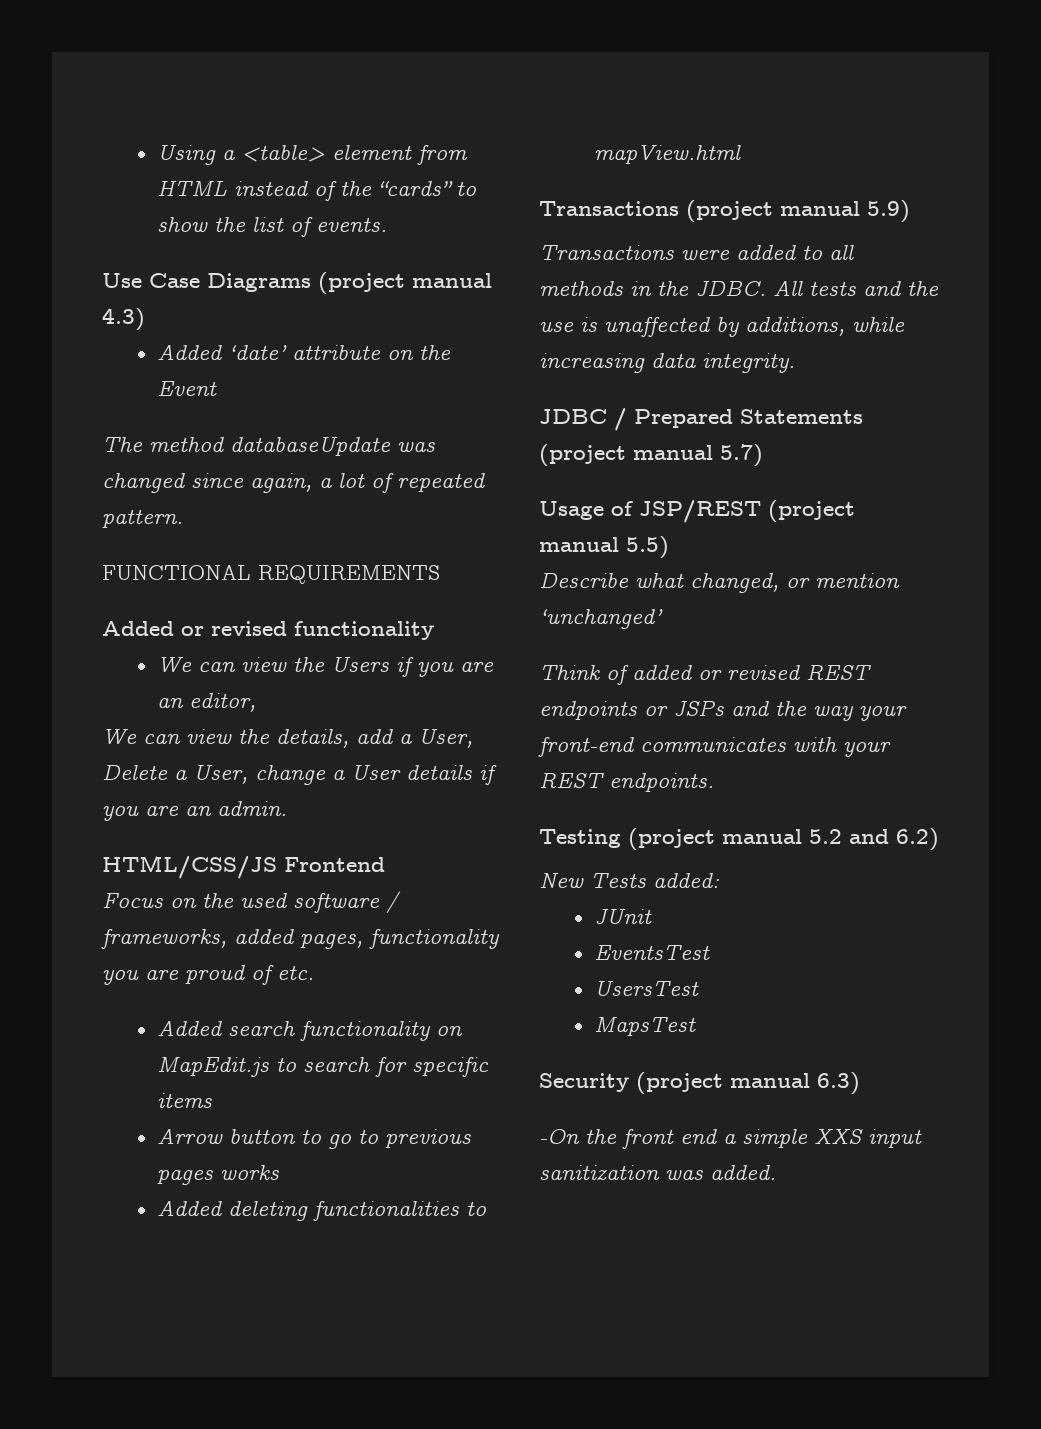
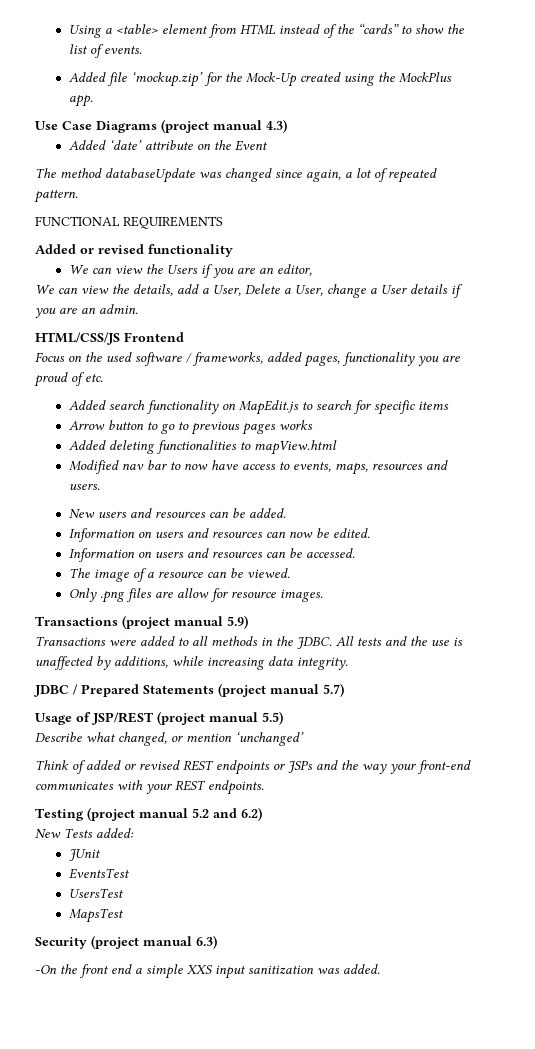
+ Added file ‘mockup.zip’ for the Mock-Up created using the MockPlus app.
+ Modified nav bar to now have access to events, maps, resources and users.
+ New users and resources can be added.
+ Information on users and resources can now be edited.
+ Information on users and resources can be accessed.
+ The image of a resource can be viewed.
+ Only .png files are allow for resource images.

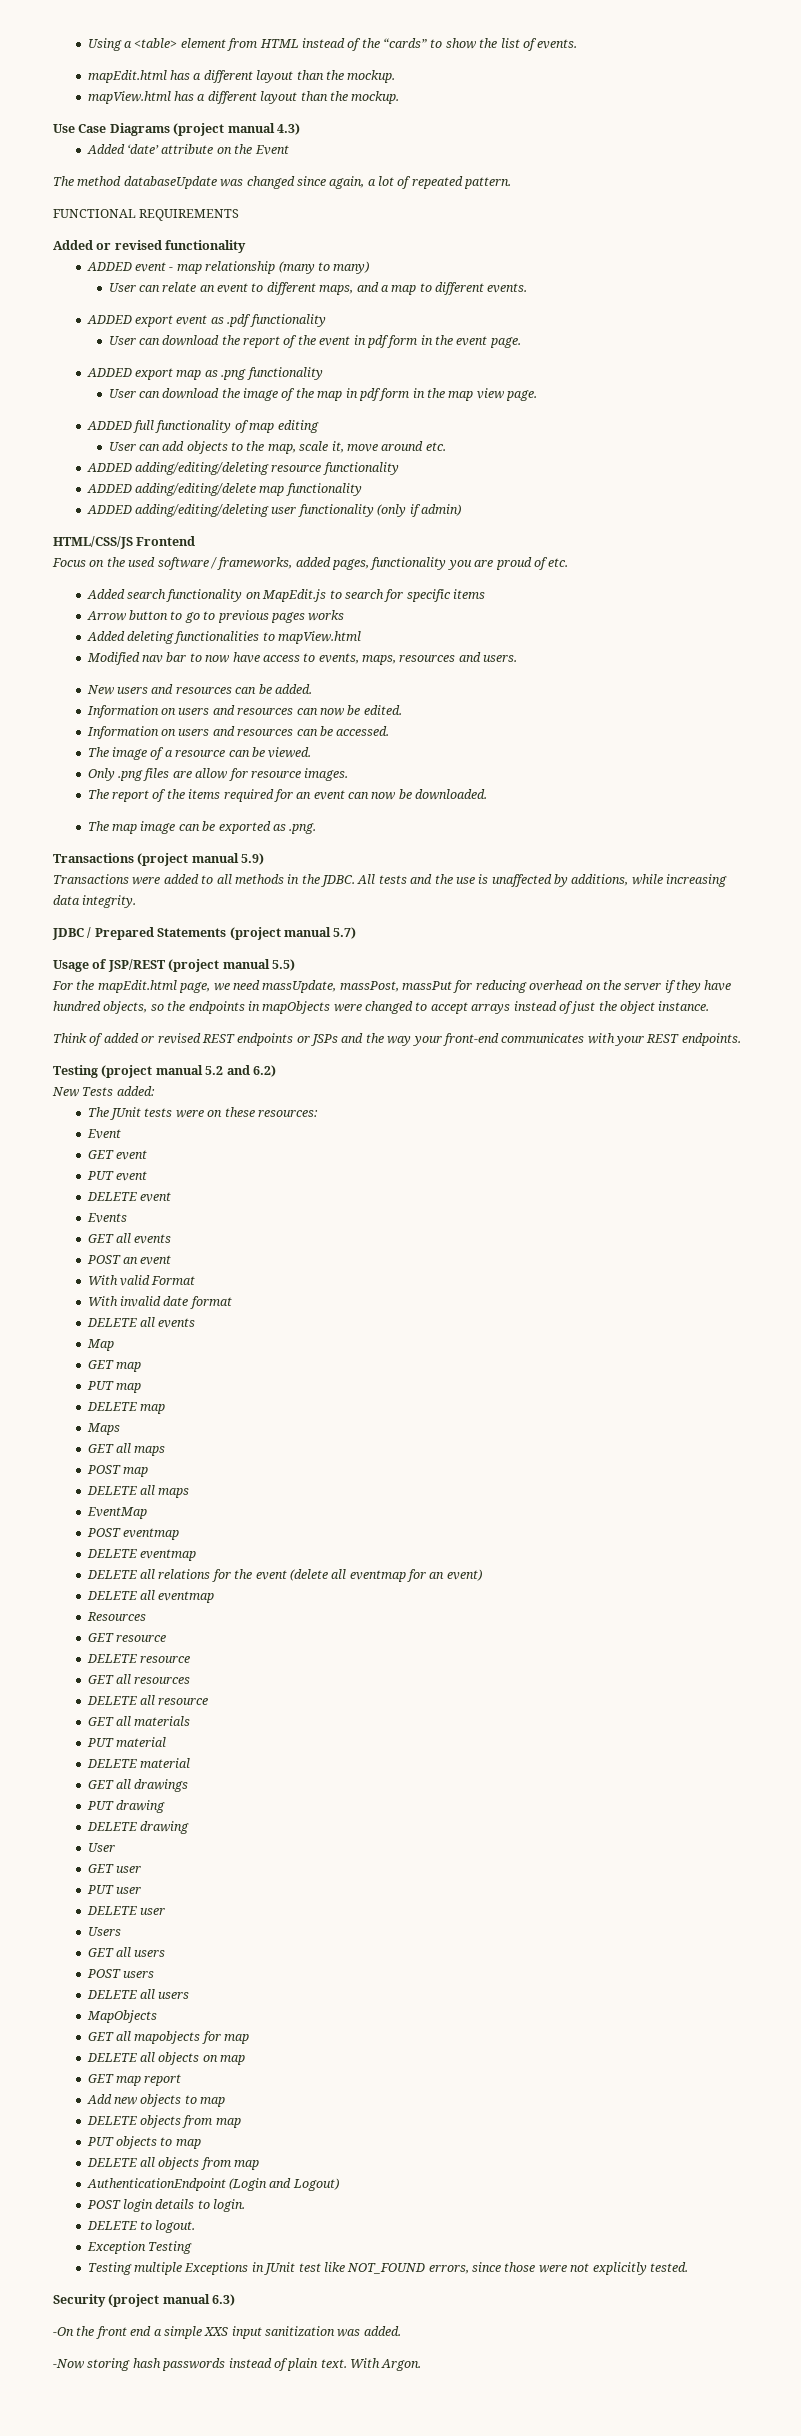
- Added file ‘mockup.zip’ for the Mock-Up created using the MockPlus app.
+ mapEdit.html has a different layout than the mockup.
+ mapView.html has a different layout than the mockup.
- We can view the Users if you are an editor,
- We can view the details, add a User, Delete a User, change a User details if you are an admin.
+ ADDED event - map relationship (many to many)
+ User can relate an event to different maps, and a map to different events.
+ ADDED export event as .pdf functionality
+ User can download the report of the event in pdf form in the event page.
+ ADDED export map as .png functionality
+ User can download the image of the map in pdf form in the map view page.
+ ADDED full functionality of map editing
+ User can add objects to the map, scale it, move around etc.
+ ADDED adding/editing/deleting resource functionality
+ ADDED adding/editing/delete map functionality
+ ADDED adding/editing/deleting user functionality (only if admin)
+ The report of the items required for an event can now be downloaded.
+ The map image can be exported as .png.
- Describe what changed, or mention ‘unchanged’
+ For the mapEdit.html page, we need massUpdate, massPost, massPut for reducing overhead on the server if they have hundred objects, so the endpoints in mapObjects were changed to accept arrays instead of just the object instance.
- JUnit
- EventsTest
- UsersTest
- MapsTest
+ The JUnit tests were on these resources:
+ Event
+ GET event
+ PUT event
+ DELETE event
+ Events
+ GET all events
+ POST an event
+ With valid Format
+ With invalid date format
+ DELETE all events
+ Map
+ GET map
+ PUT map
+ DELETE map
+ Maps
+ GET all maps
+ POST map
+ DELETE all maps
+ EventMap
+ POST eventmap
+ DELETE eventmap
+ DELETE all relations for the event (delete all eventmap for an event)
+ DELETE all eventmap
+ Resources
+ GET resource
+ DELETE resource
+ GET all resources
+ DELETE all resource
+ GET all materials
+ PUT material
+ DELETE material
+ GET all drawings
+ PUT drawing
+ DELETE drawing
+ User
+ GET user
+ PUT user
+ DELETE user
+ Users
+ GET all users
+ POST users
+ DELETE all users
+ MapObjects
+ GET all mapobjects for map
+ DELETE all objects on map
+ GET map report
+ Add new objects to map
+ DELETE objects from map
+ PUT objects to map
+ DELETE all objects from map
+ AuthenticationEndpoint (Login and Logout)
+ POST login details to login.
+ DELETE to logout.
+ Exception Testing
+ Testing multiple Exceptions in JUnit test like NOT_FOUND errors, since those were not explicitly tested.
+ -Now storing hash passwords instead of plain text. With Argon.

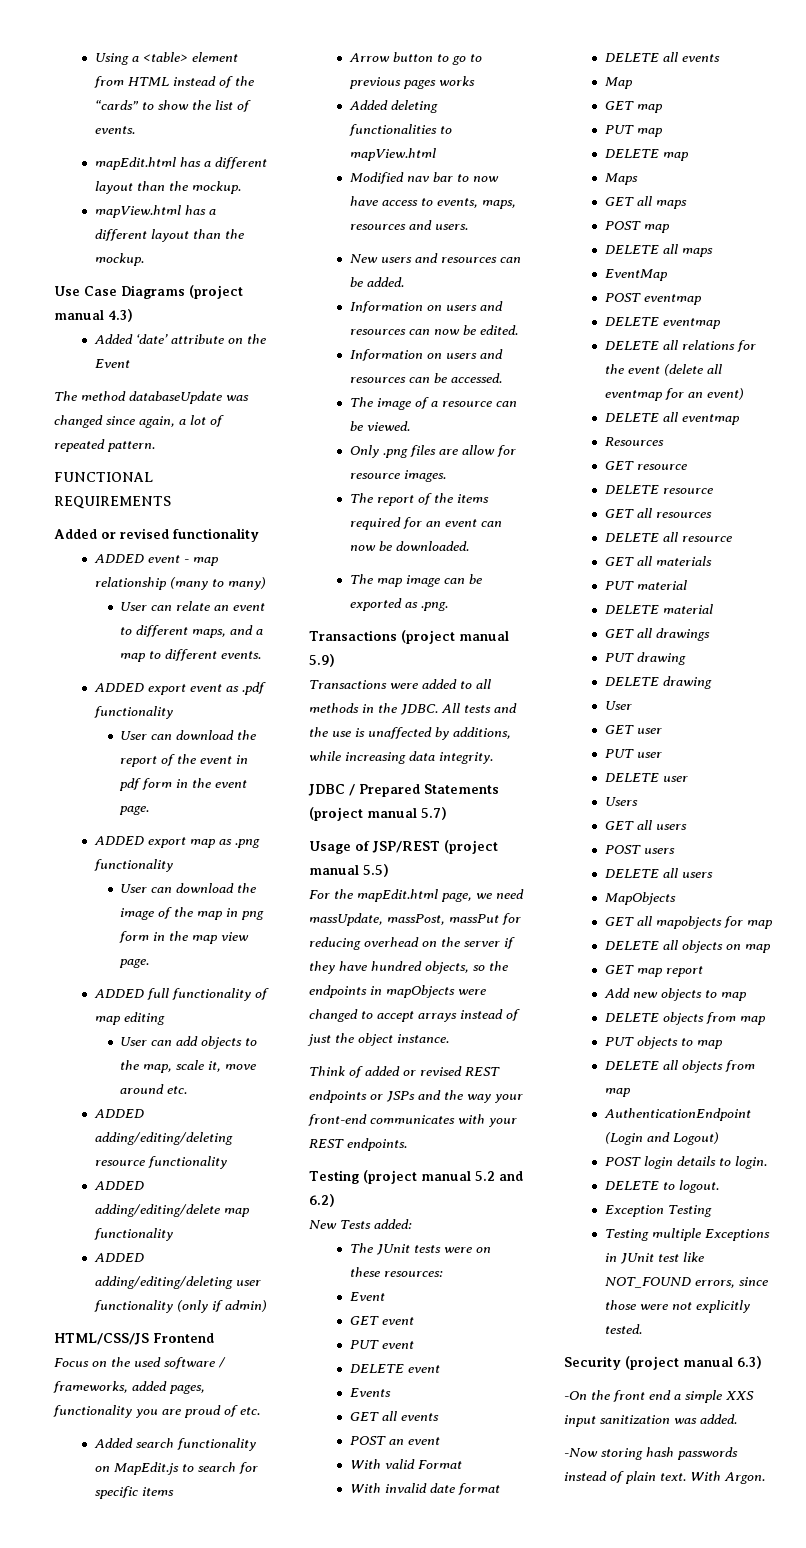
- User can download the image of the map in pdf form in the map view page.
+ User can download the image of the map in png form in the map view page.

